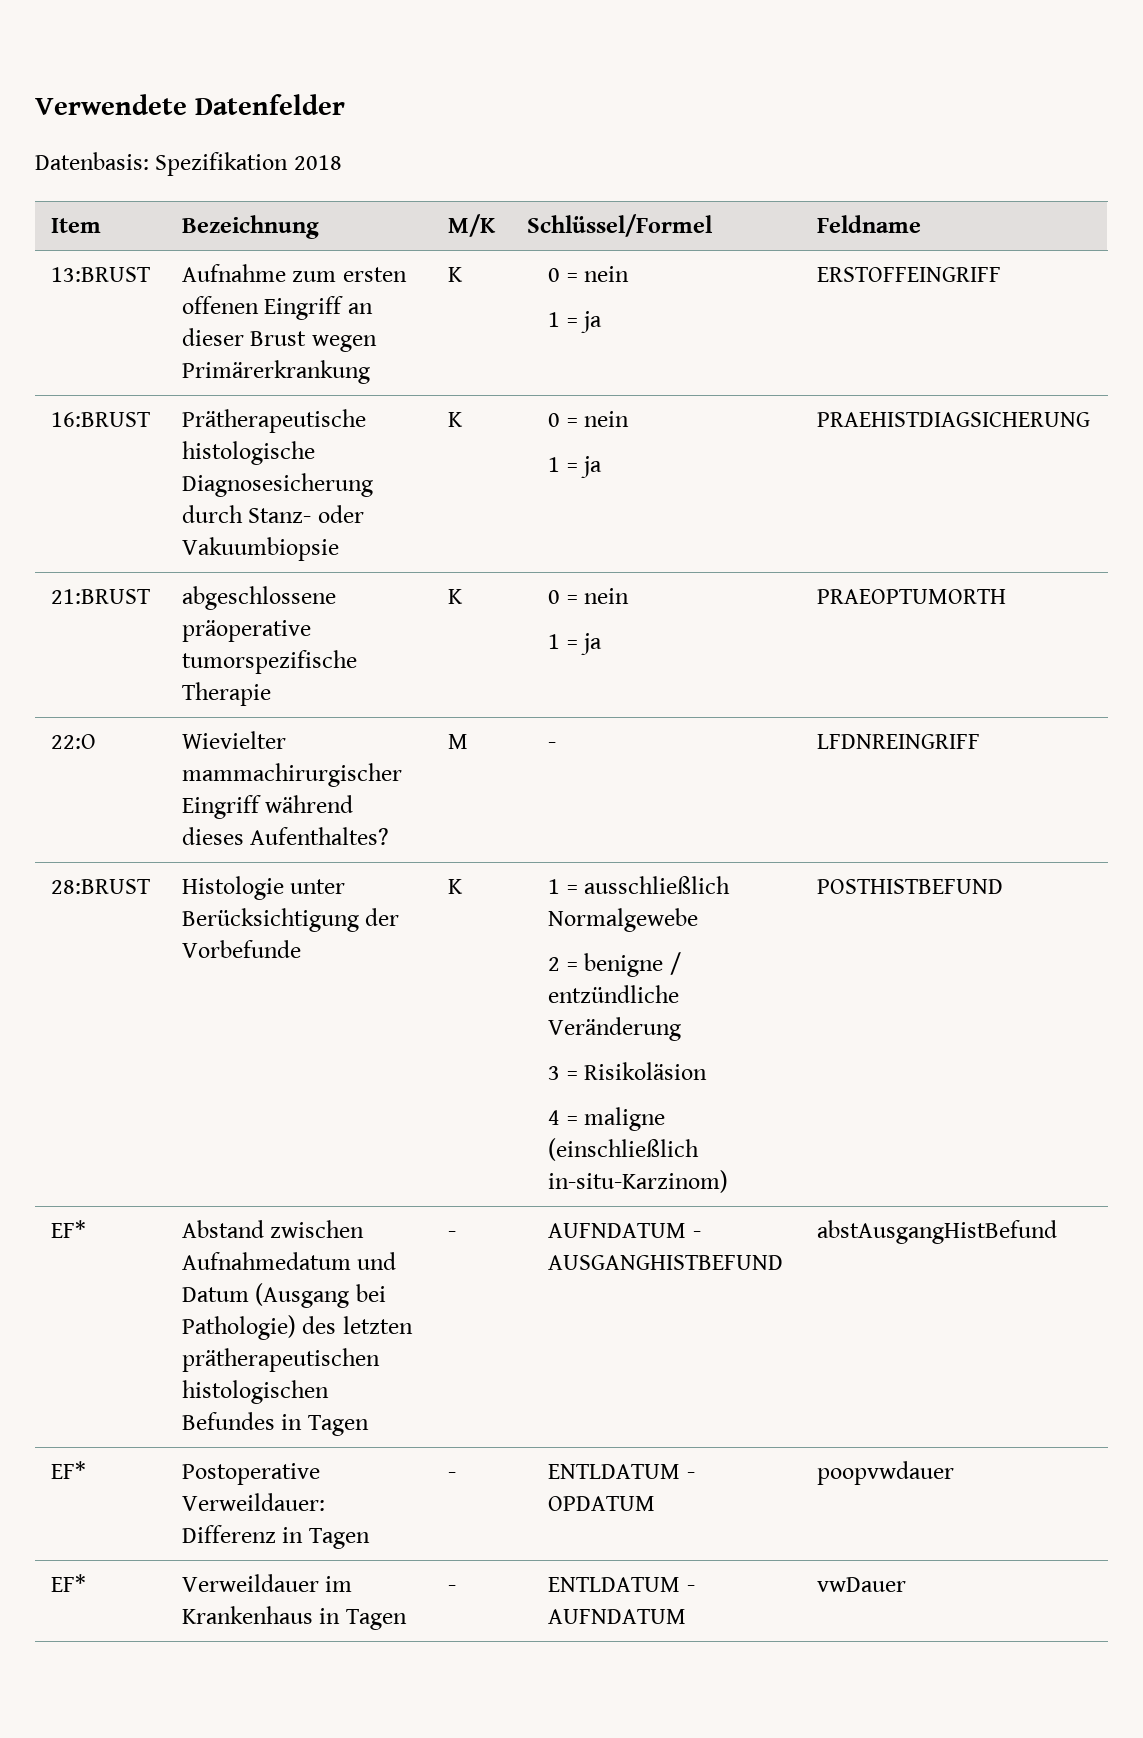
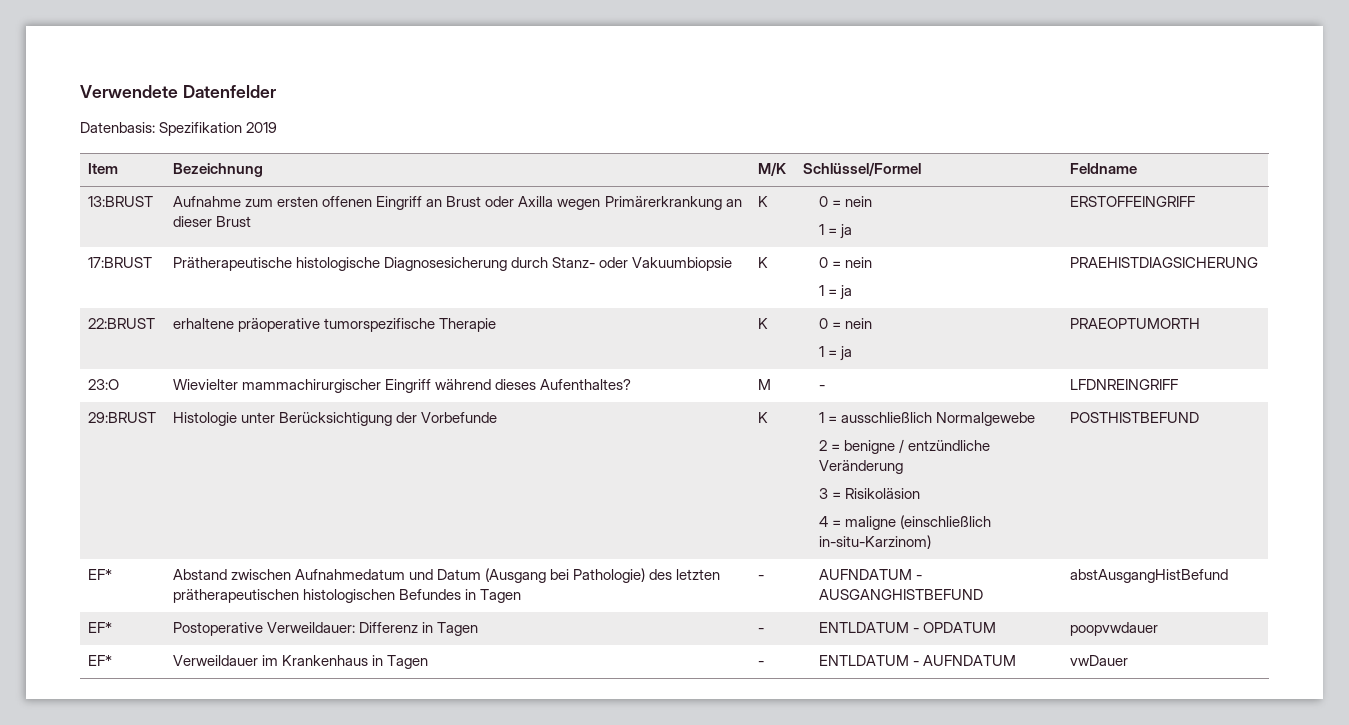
- Datenbasis: Spezifikation 2018
+ Datenbasis: Spezifikation 2019
- 13:BRUST | Aufnahme zum ersten offenen Eingriff an dieser Brust wegen Primärerkrankung | K | 0 = nein
+ 13:BRUST | Aufnahme zum ersten offenen Eingriff an Brust oder Axilla wegen Primärerkrankung an dieser Brust | K | 0 = nein
- 16:BRUST | Prätherapeutische histologische Diagnosesicherung durch Stanz- oder Vakuumbiopsie | K | 0 = nein
+ 17:BRUST | Prätherapeutische histologische Diagnosesicherung durch Stanz- oder Vakuumbiopsie | K | 0 = nein
- 21:BRUST | abgeschlossene präoperative tumorspezifische Therapie | K | 0 = nein
+ 22:BRUST | erhaltene präoperative tumorspezifische Therapie | K | 0 = nein
- 22:O | Wievielter mammachirurgischer Eingriff während dieses Aufenthaltes? | M | - | LFDNREINGRIFF
+ 23:O | Wievielter mammachirurgischer Eingriff während dieses Aufenthaltes? | M | - | LFDNREINGRIFF
- 28:BRUST | Histologie unter Berücksichtigung der Vorbefunde | K | 1 = ausschließlich Normalgewebe
+ 29:BRUST | Histologie unter Berücksichtigung der Vorbefunde | K | 1 = ausschließlich Normalgewebe

